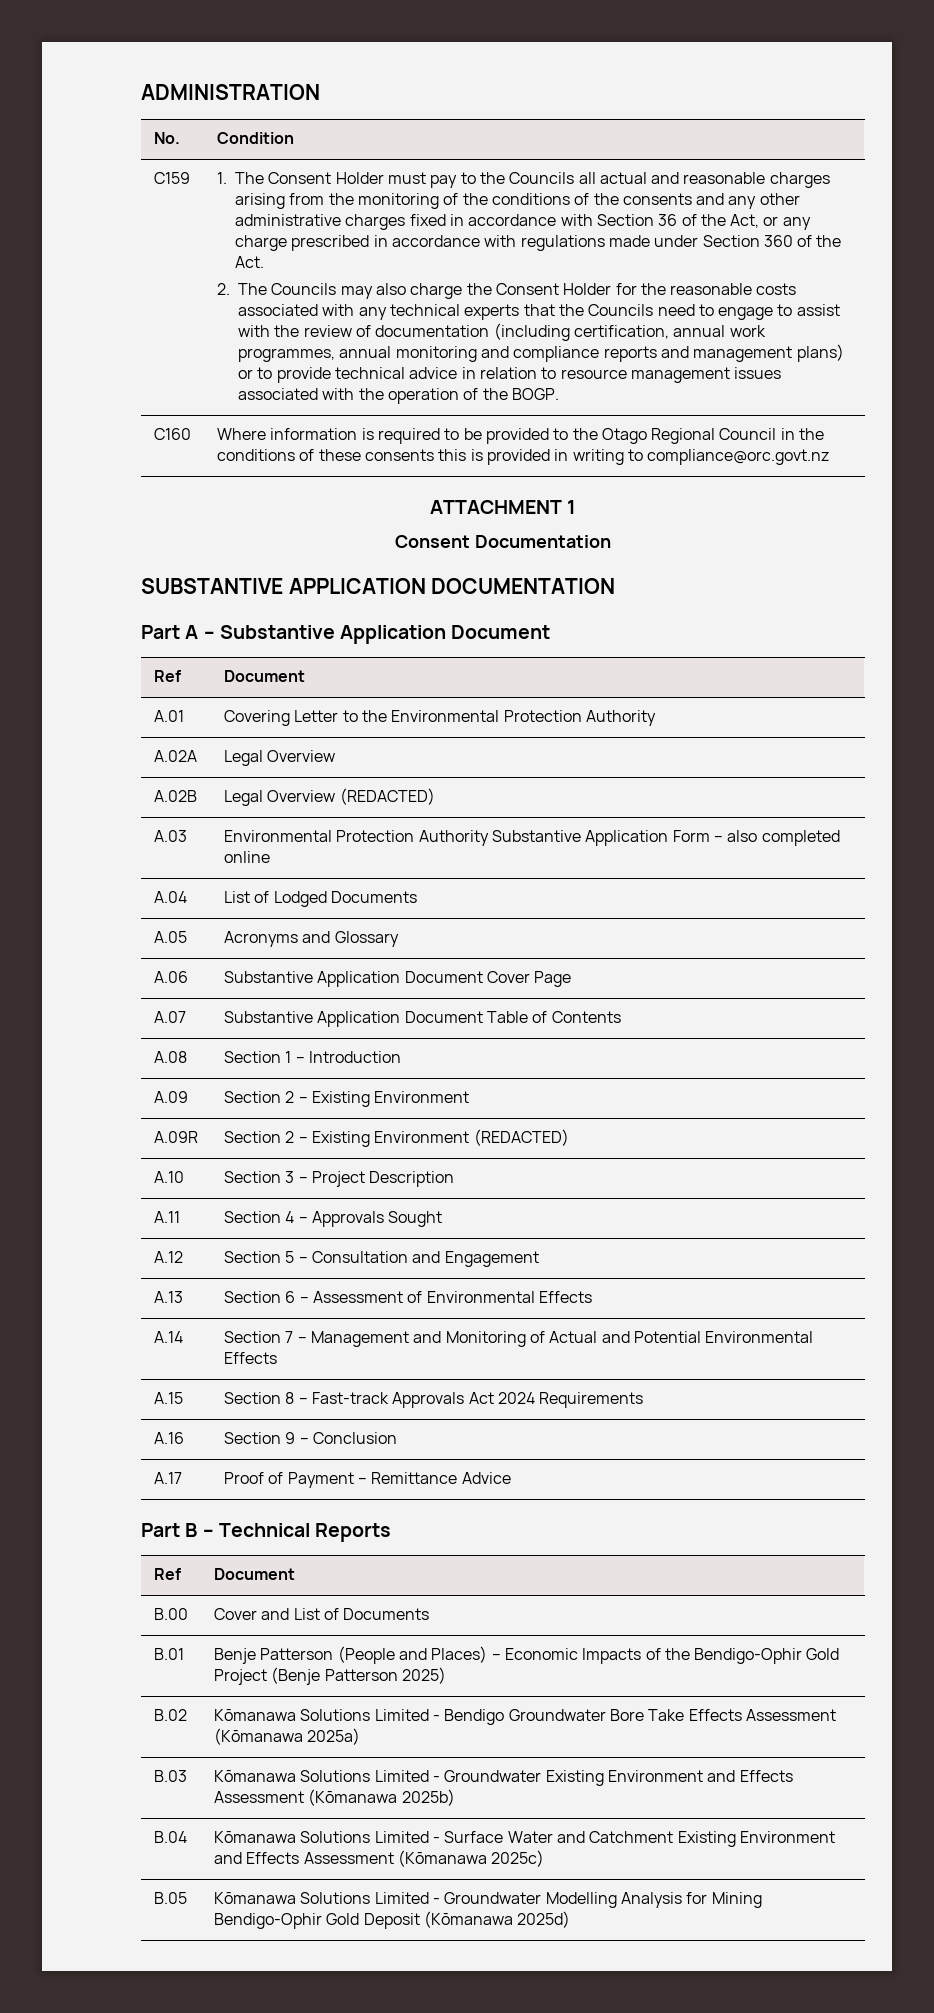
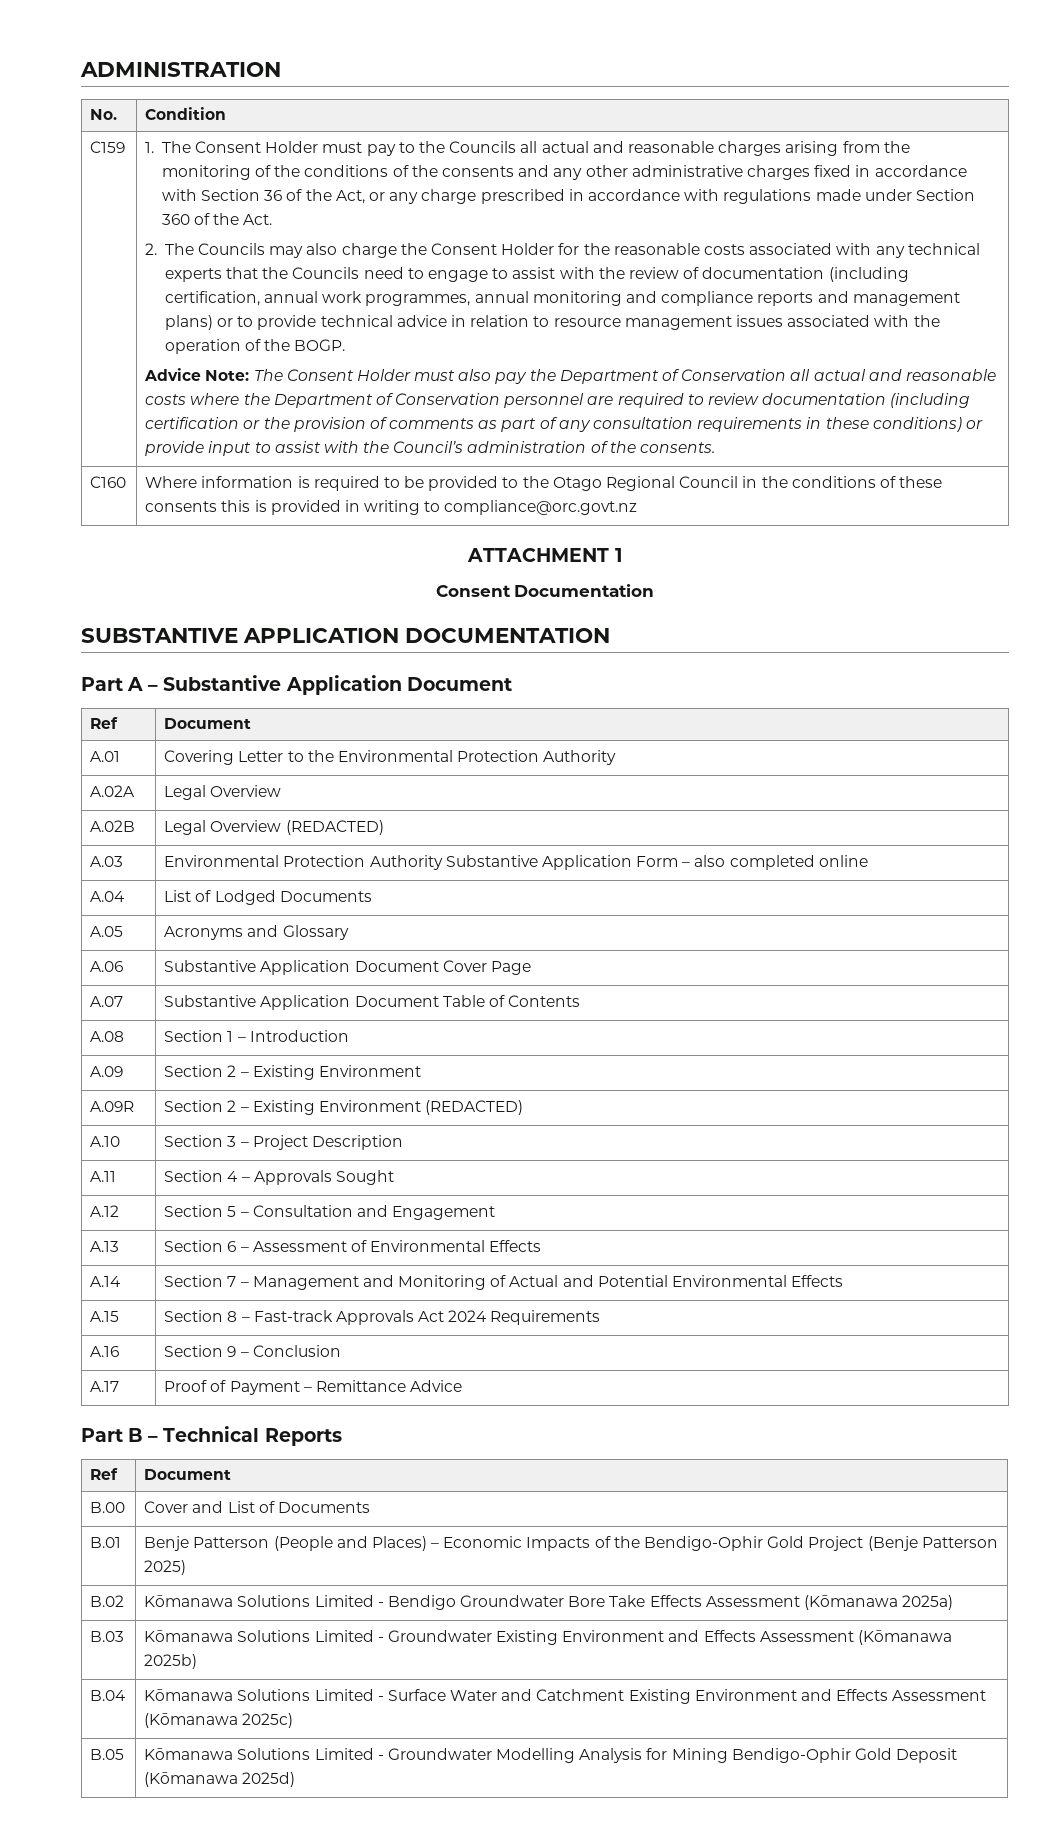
+ Advice Note: The Consent Holder must also pay the Department of Conservation all actual and reasonable costs where the Department of Conservation personnel are required to review documentation (including certification or the provision of comments as part of any consultation requirements in these conditions) or provide input to assist with the Council’s administration of the consents.

